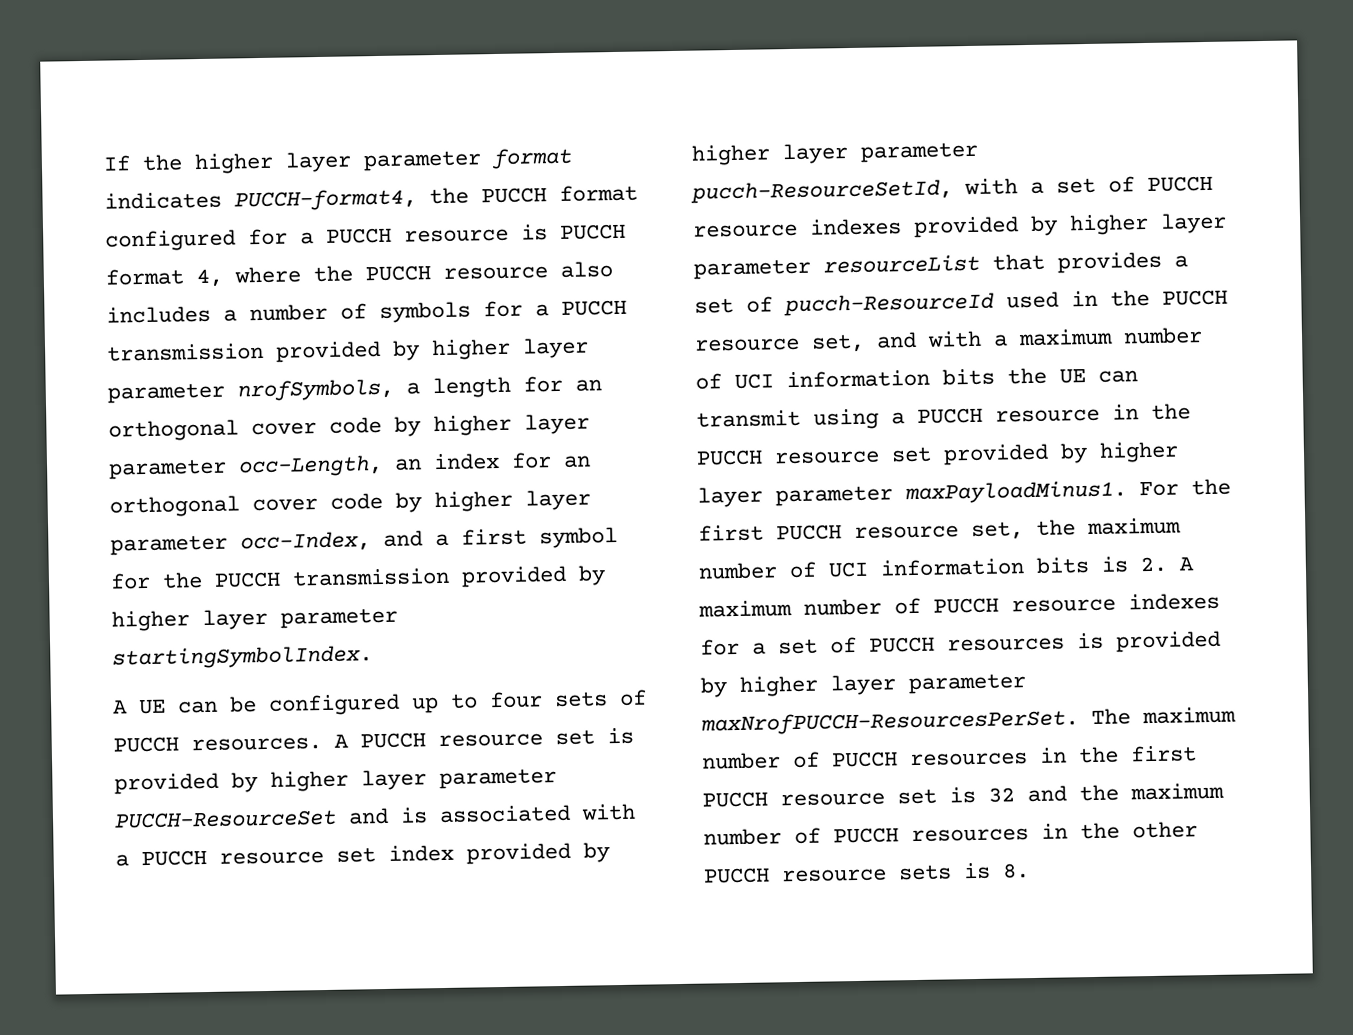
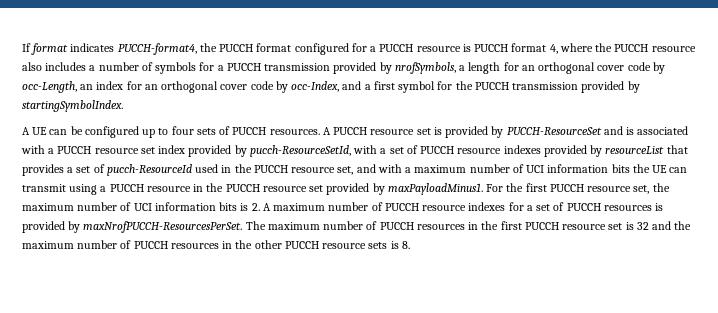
- If the higher layer parameter format indicates PUCCH-format4, the PUCCH format configured for a PUCCH resource is PUCCH format 4, where the PUCCH resource also includes a number of symbols for a PUCCH transmission provided by higher layer parameter nrofSymbols, a length for an orthogonal cover code by higher layer parameter occ-Length, an index for an orthogonal cover code by higher layer parameter occ-Index, and a first symbol for the PUCCH transmission provided by higher layer parameter startingSymbolIndex.
+ If format indicates PUCCH-format4, the PUCCH format configured for a PUCCH resource is PUCCH format 4, where the PUCCH resource also includes a number of symbols for a PUCCH transmission provided by nrofSymbols, a length for an orthogonal cover code by occ-Length, an index for an orthogonal cover code by occ-Index, and a first symbol for the PUCCH transmission provided by startingSymbolIndex.
- A PUCCH resource set is provided by higher layer parameter PUCCH-ResourceSet and is associated with a PUCCH resource set index provided by higher layer parameter pucch-ResourceSetId, with a set of PUCCH resource indexes provided by higher layer parameter resourceList that provides a set of pucch-ResourceId used in the PUCCH resource set, and with a maximum number of UCI information bits the UE can transmit using a PUCCH resource in the PUCCH resource set provided by higher layer parameter maxPayloadMinus1.
+ A PUCCH resource set is provided by PUCCH-ResourceSet and is associated with a PUCCH resource set index provided by pucch-ResourceSetId, with a set of PUCCH resource indexes provided by resourceList that provides a set of pucch-ResourceId used in the PUCCH resource set, and with a maximum number of UCI information bits the UE can transmit using a PUCCH resource in the PUCCH resource set provided by maxPayloadMinus1.
- For the first PUCCH resource set, the maximum number of UCI information bits is 2. A maximum number of PUCCH resource indexes for a set of PUCCH resources is provided by higher layer parameter maxNrofPUCCH-ResourcesPerSet.
+ For the first PUCCH resource set, the maximum number of UCI information bits is 2. A maximum number of PUCCH resource indexes for a set of PUCCH resources is provided by maxNrofPUCCH-ResourcesPerSet.

